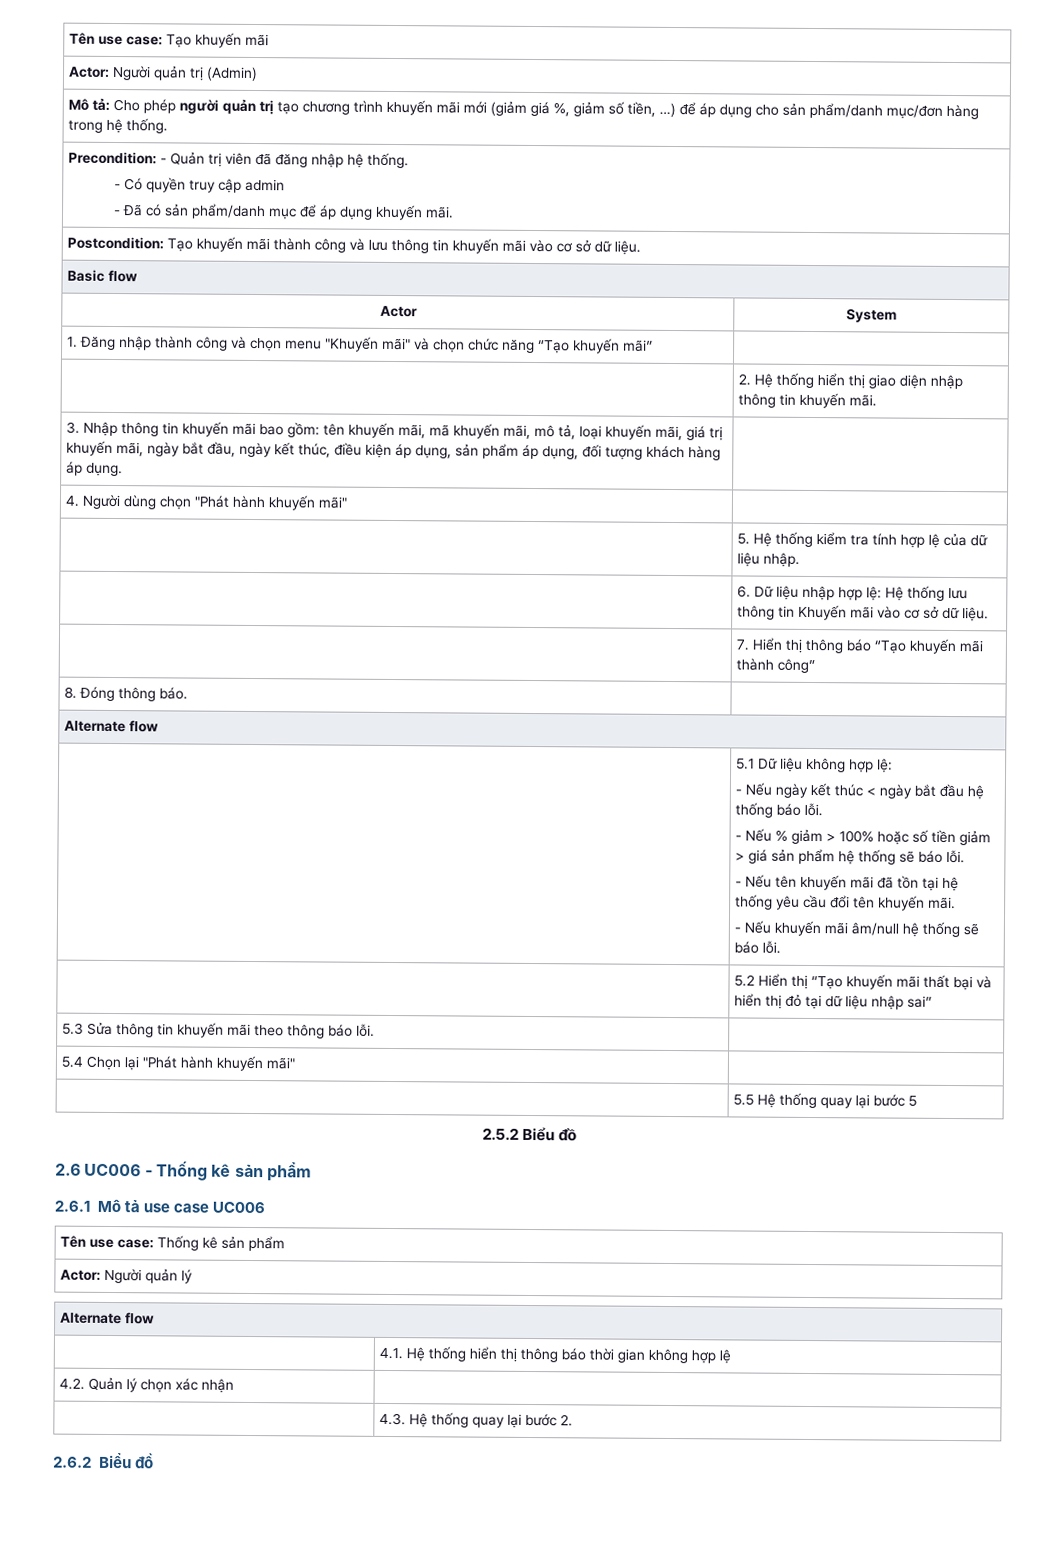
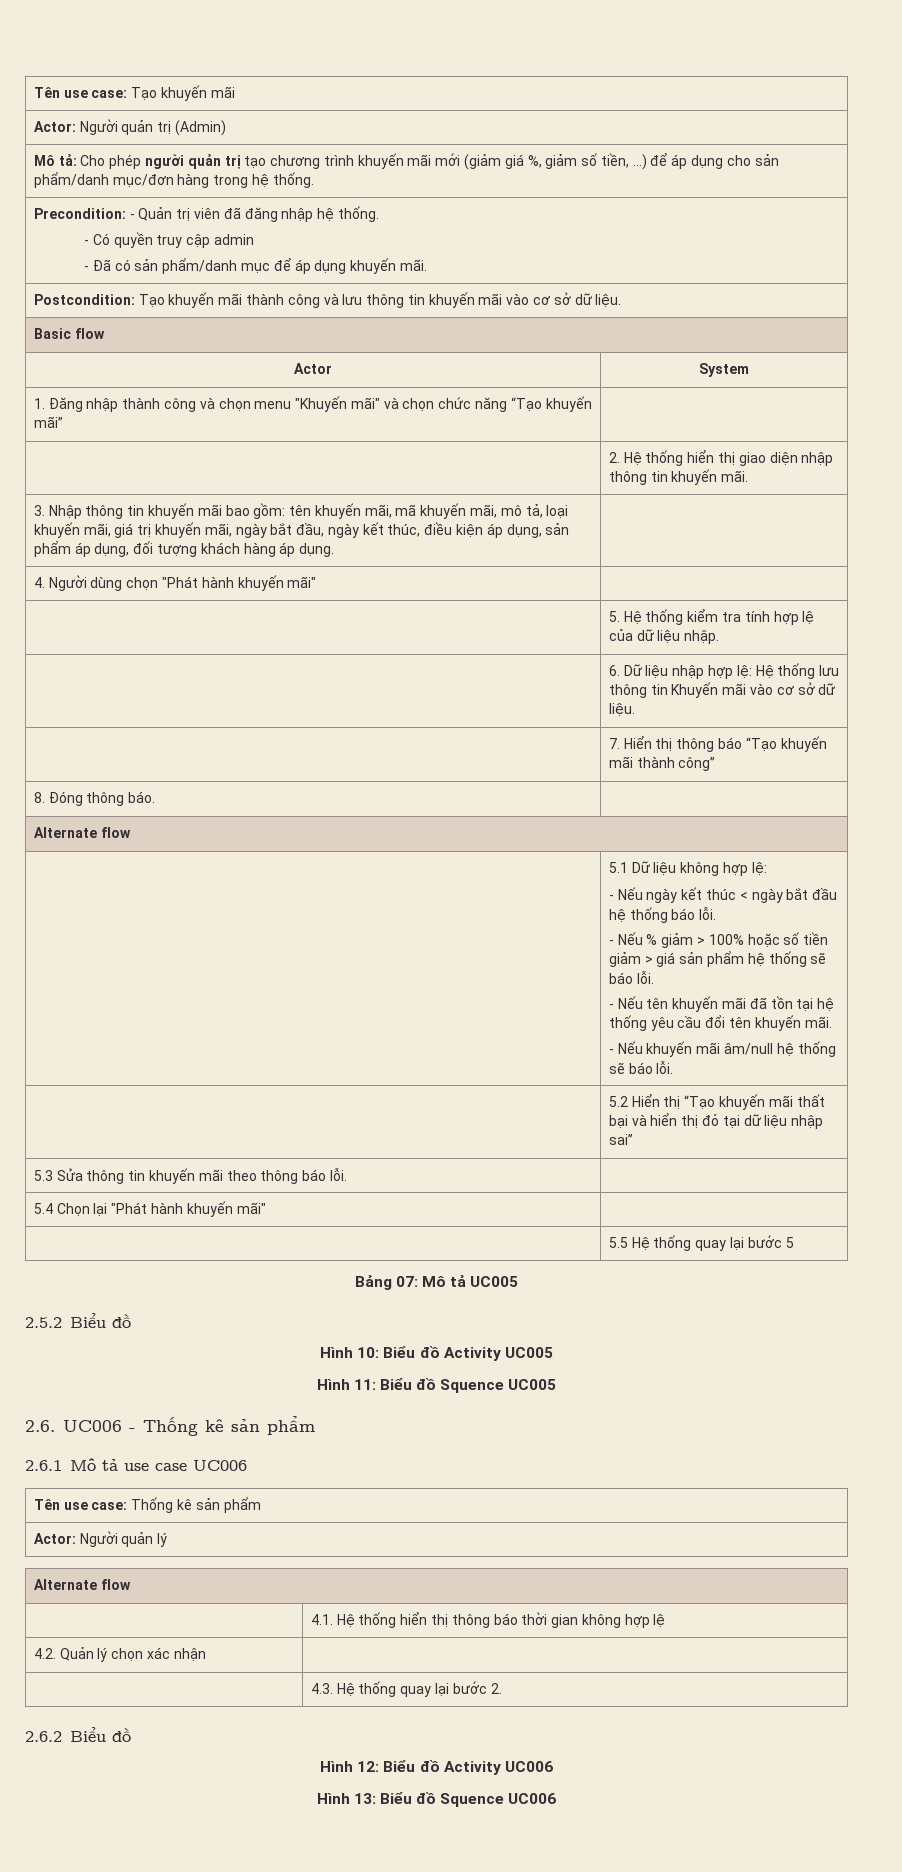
+ Bảng 07: Mô tả UC005
  2.5.2 Biểu đồ
- 2.6 UC006 - Thống kê sản phẩm
+ Hình 10: Biểu đồ Activity UC005
+ Hình 11: Biểu đồ Squence UC005
+ 2.6. UC006 - Thống kê sản phẩm
+ Hình 12: Biểu đồ Activity UC006
+ Hình 13: Biểu đồ Squence UC006

